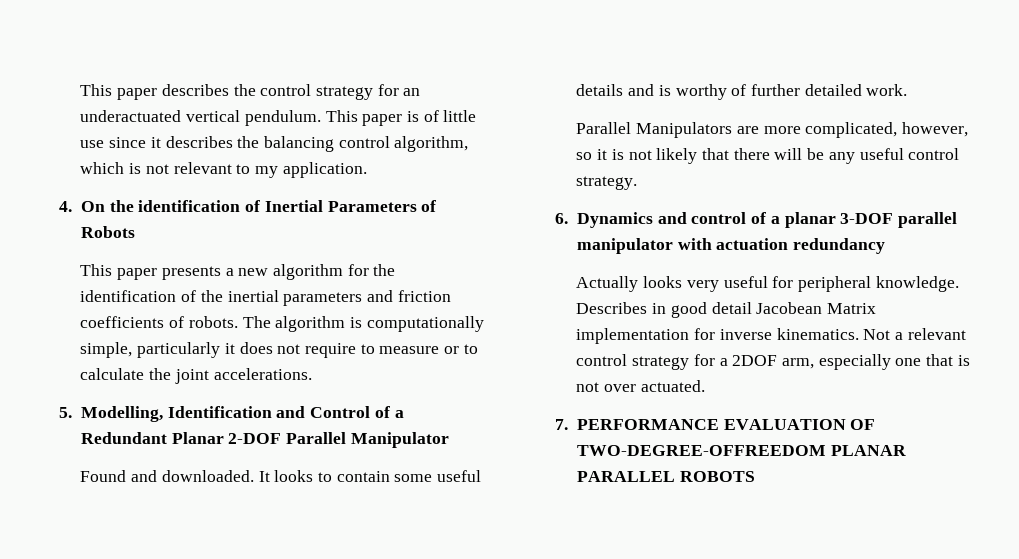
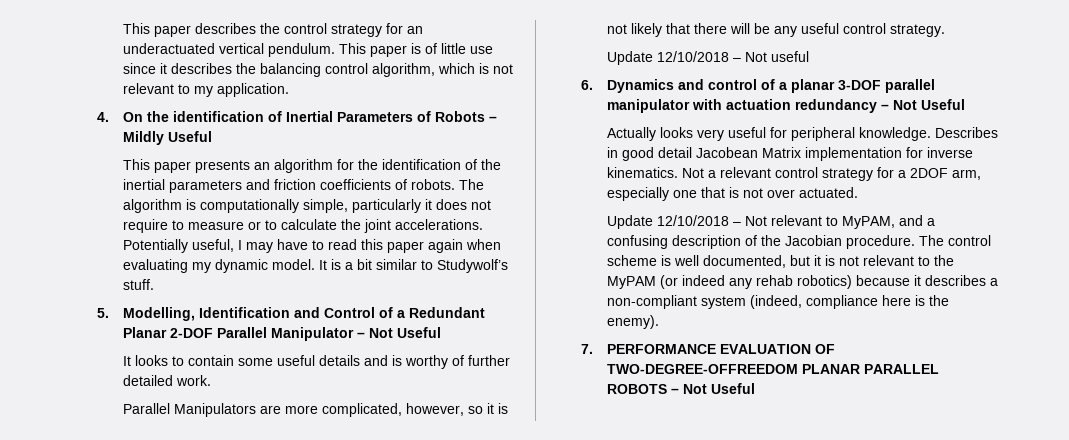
- 4. On the identification of Inertial Parameters of Robots
+ 4. On the identification of Inertial Parameters of Robots – Mildly Useful
- This paper presents a new algorithm for the identification of the inertial parameters and friction coefficients of robots.
+ This paper presents an algorithm for the identification of the inertial parameters and friction coefficients of robots.
+ Potentially useful, I may have to read this paper again when evaluating my dynamic model. It is a bit similar to Studywolf’s stuff.
- 5. Modelling, Identification and Control of a Redundant Planar 2-DOF Parallel Manipulator
- Found and downloaded. It looks to contain some useful details and is worthy of further detailed work.
+ 5. Modelling, Identification and Control of a Redundant Planar 2-DOF Parallel Manipulator – Not Useful
+ It looks to contain some useful details and is worthy of further detailed work.
+ Update 12/10/2018 – Not useful
- 6. Dynamics and control of a planar 3-DOF parallel manipulator with actuation redundancy
+ 6. Dynamics and control of a planar 3-DOF parallel manipulator with actuation redundancy – Not Useful
+ Update 12/10/2018 – Not relevant to MyPAM, and a confusing description of the Jacobian procedure. The control scheme is well documented, but it is not relevant to the MyPAM (or indeed any rehab robotics) because it describes a non-compliant system (indeed, compliance here is the enemy).
- 7. PERFORMANCE EVALUATION OF TWO-DEGREE-OFFREEDOM PLANAR PARALLEL ROBOTS
+ 7. PERFORMANCE EVALUATION OF TWO-DEGREE-OFFREEDOM PLANAR PARALLEL ROBOTS – Not Useful

